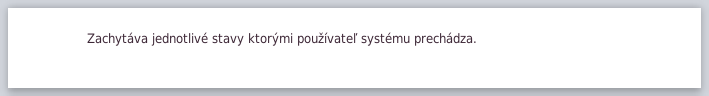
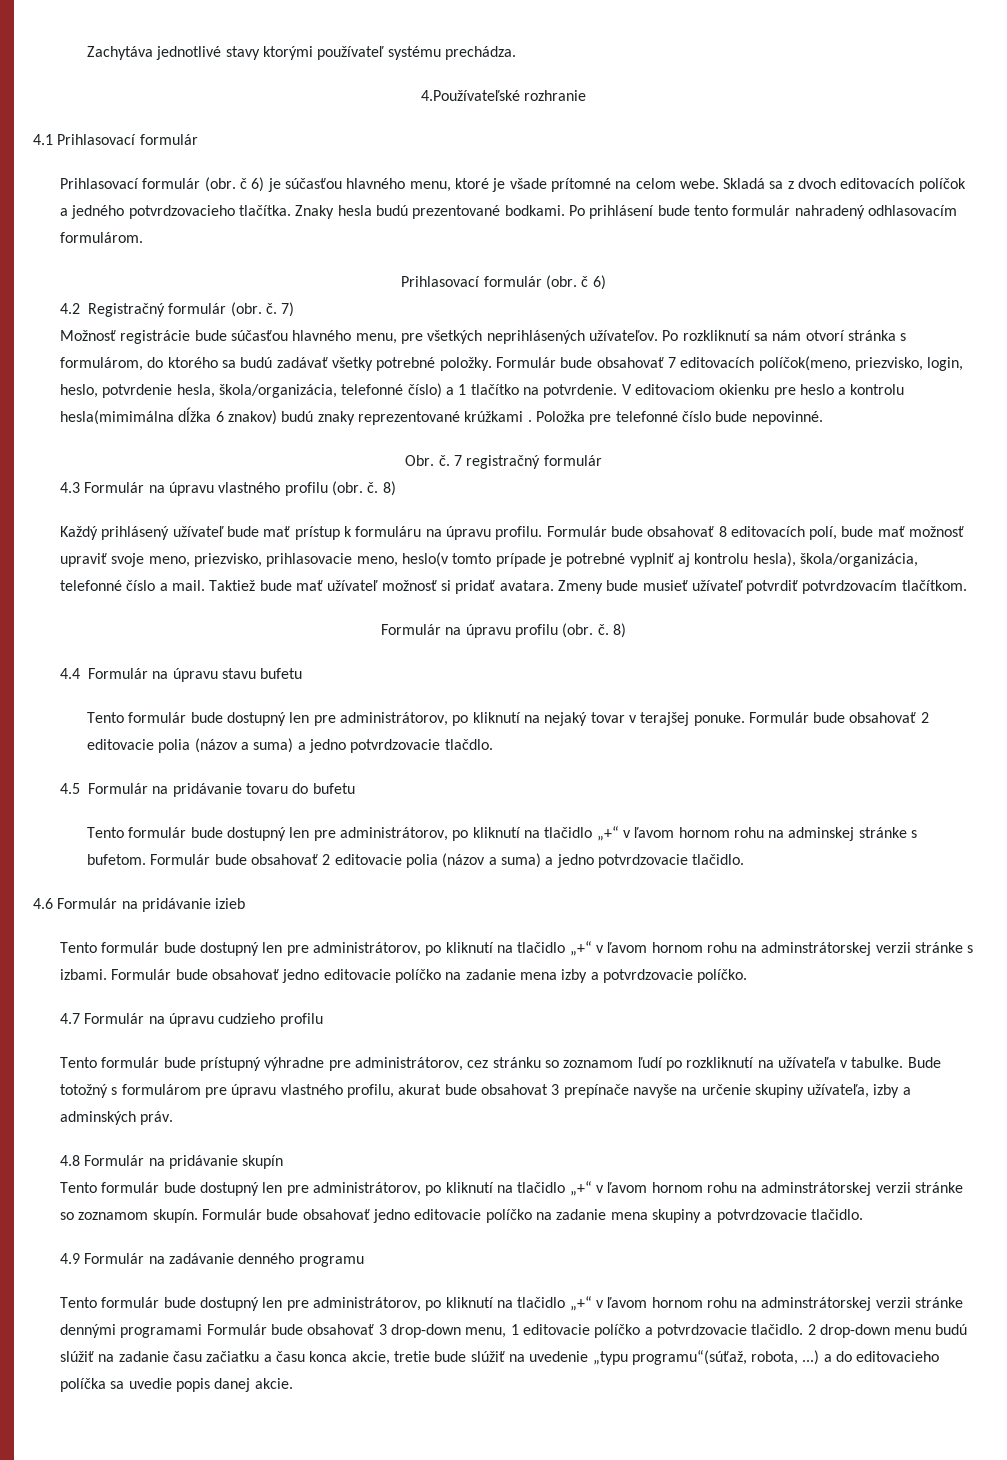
+ 4.Používateľské rozhranie
+ 4.1 Prihlasovací formulár
+ Prihlasovací formulár (obr. č 6) je súčasťou hlavného menu, ktoré je všade prítomné na celom webe. Skladá sa z dvoch editovacích políčok a jedného potvrdzovacieho tlačítka. Znaky hesla budú prezentované bodkami. Po prihlásení bude tento formulár nahradený odhlasovacím formulárom.
+ Prihlasovací formulár (obr. č 6)
+ 4.2 Registračný formulár (obr. č. 7)
+ Možnosť registrácie bude súčasťou hlavného menu, pre všetkých neprihlásených užívateľov. Po rozkliknutí sa nám otvorí stránka s formulárom, do ktorého sa budú zadávať všetky potrebné položky. Formulár bude obsahovať 7 editovacích políčok(meno, priezvisko, login, heslo, potvrdenie hesla, škola/organizácia, telefonné číslo) a 1 tlačítko na potvrdenie. V editovaciom okienku pre heslo a kontrolu hesla(mimimálna dĺžka 6 znakov) budú znaky reprezentované krúžkami . Položka pre telefonné číslo bude nepovinné.
+ Obr. č. 7 registračný formulár
+ 4.3 Formulár na úpravu vlastného profilu (obr. č. 8)
+ Každý prihlásený užívateľ bude mať prístup k formuláru na úpravu profilu. Formulár bude obsahovať 8 editovacích polí, bude mať možnosť upraviť svoje meno, priezvisko, prihlasovacie meno, heslo(v tomto prípade je potrebné vyplniť aj kontrolu hesla), škola/organizácia, telefonné číslo a mail. Taktiež bude mať užívateľ možnosť si pridať avatara. Zmeny bude musieť užívateľ potvrdiť potvrdzovacím tlačítkom.
+ Formulár na úpravu profilu (obr. č. 8)
+ 4.4 Formulár na úpravu stavu bufetu
+ Tento formulár bude dostupný len pre administrátorov, po kliknutí na nejaký tovar v terajšej ponuke. Formulár bude obsahovať 2 editovacie polia (názov a suma) a jedno potvrdzovacie tlačdlo.
+ 4.5 Formulár na pridávanie tovaru do bufetu
+ Tento formulár bude dostupný len pre administrátorov, po kliknutí na tlačidlo „+“ v ľavom hornom rohu na adminskej stránke s bufetom. Formulár bude obsahovať 2 editovacie polia (názov a suma) a jedno potvrdzovacie tlačidlo.
+ 4.6 Formulár na pridávanie izieb
+ Tento formulár bude dostupný len pre administrátorov, po kliknutí na tlačidlo „+“ v ľavom hornom rohu na adminstrátorskej verzii stránke s izbami. Formulár bude obsahovať jedno editovacie políčko na zadanie mena izby a potvrdzovacie políčko.
+ 4.7 Formulár na úpravu cudzieho profilu
+ Tento formulár bude prístupný výhradne pre administrátorov, cez stránku so zoznamom ľudí po rozkliknutí na užívateľa v tabulke. Bude totožný s formulárom pre úpravu vlastného profilu, akurat bude obsahovat 3 prepínače navyše na určenie skupiny užívateľa, izby a adminských práv.
+ 4.8 Formulár na pridávanie skupín
+ Tento formulár bude dostupný len pre administrátorov, po kliknutí na tlačidlo „+“ v ľavom hornom rohu na adminstrátorskej verzii stránke so zoznamom skupín. Formulár bude obsahovať jedno editovacie políčko na zadanie mena skupiny a potvrdzovacie tlačidlo.
+ 4.9 Formulár na zadávanie denného programu
+ Tento formulár bude dostupný len pre administrátorov, po kliknutí na tlačidlo „+“ v ľavom hornom rohu na adminstrátorskej verzii stránke dennými programami Formulár bude obsahovať 3 drop-down menu, 1 editovacie políčko a potvrdzovacie tlačidlo. 2 drop-down menu budú slúžiť na zadanie času začiatku a času konca akcie, tretie bude slúžiť na uvedenie „typu programu“(súťaž, robota, ...) a do editovacieho políčka sa uvedie popis danej akcie.

